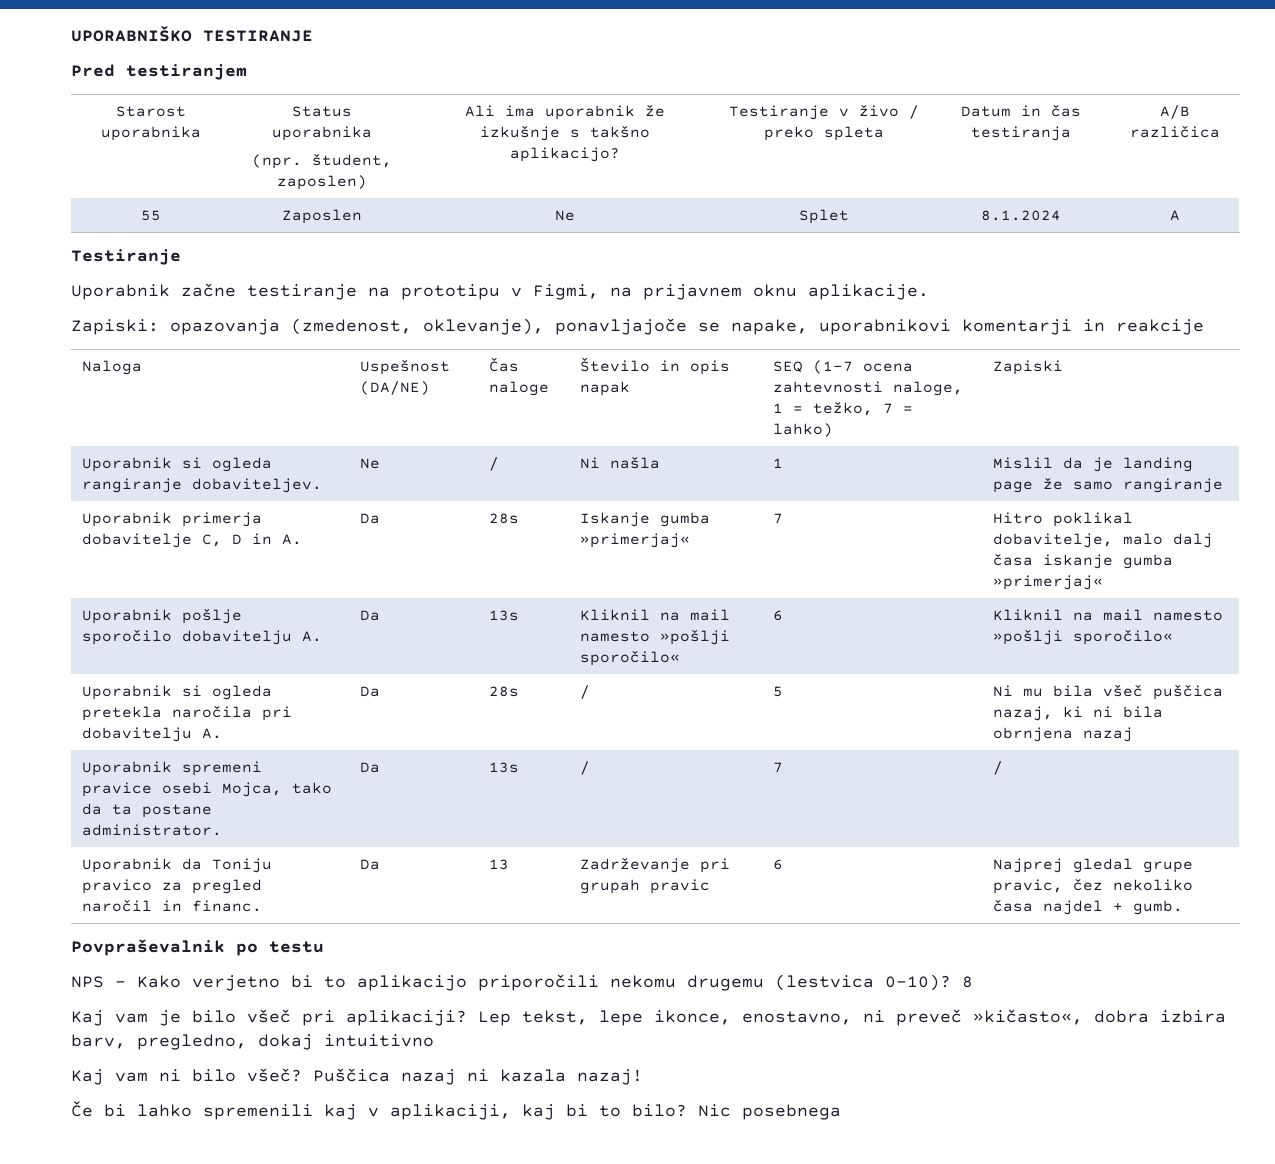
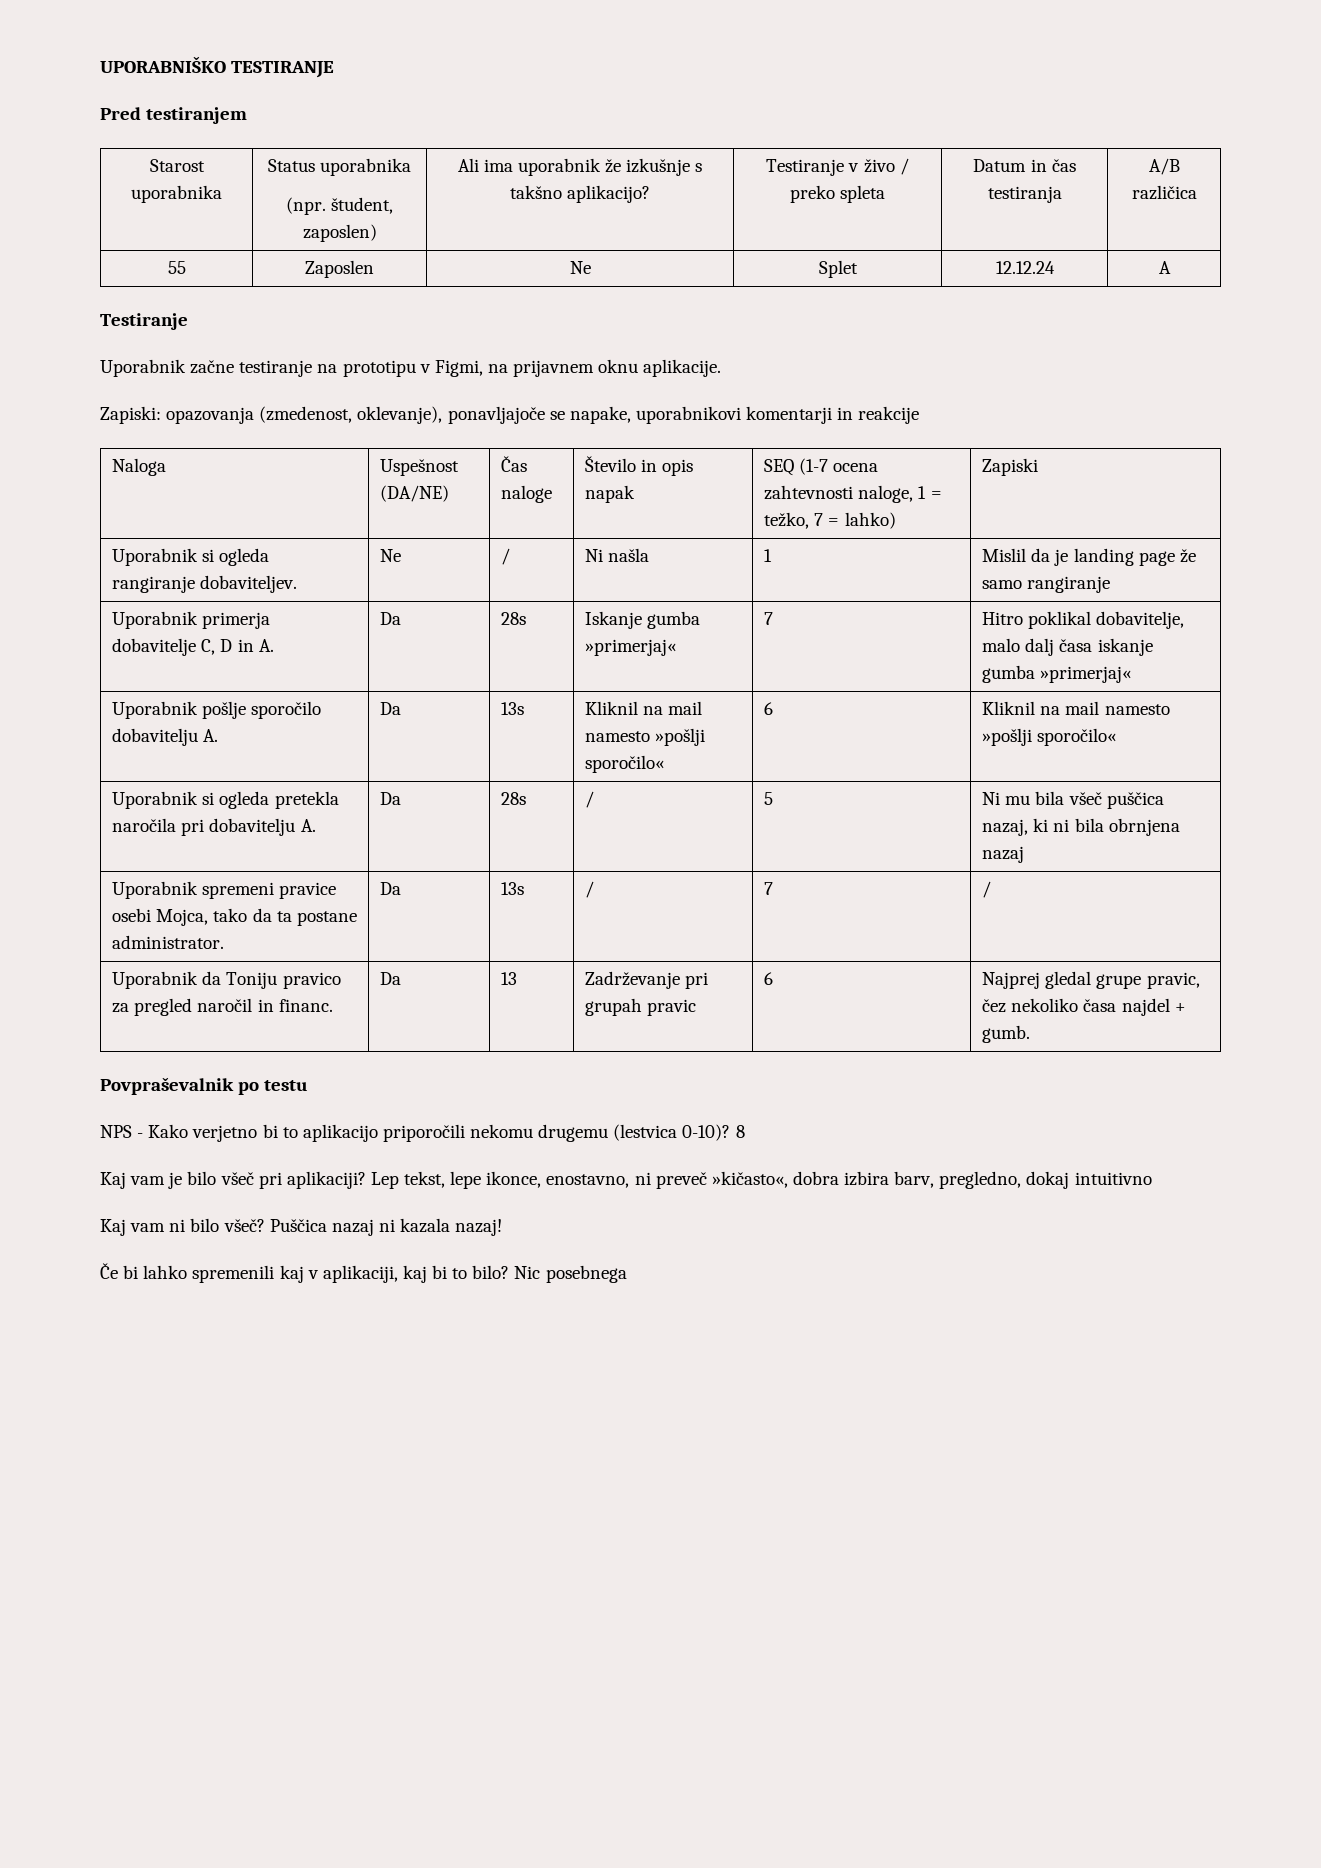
- 55 | Zaposlen | Ne | Splet | 8.1.2024 | A
+ 55 | Zaposlen | Ne | Splet | 12.12.24 | A

